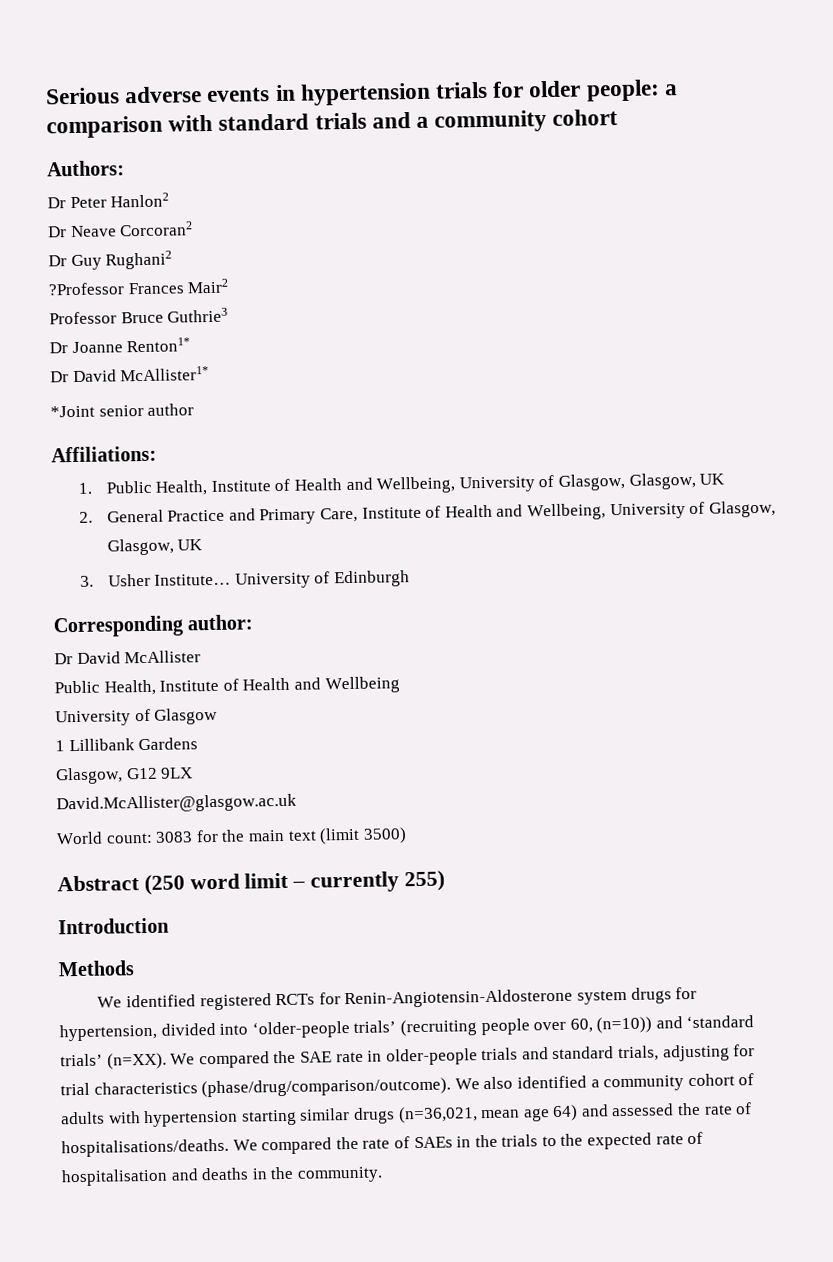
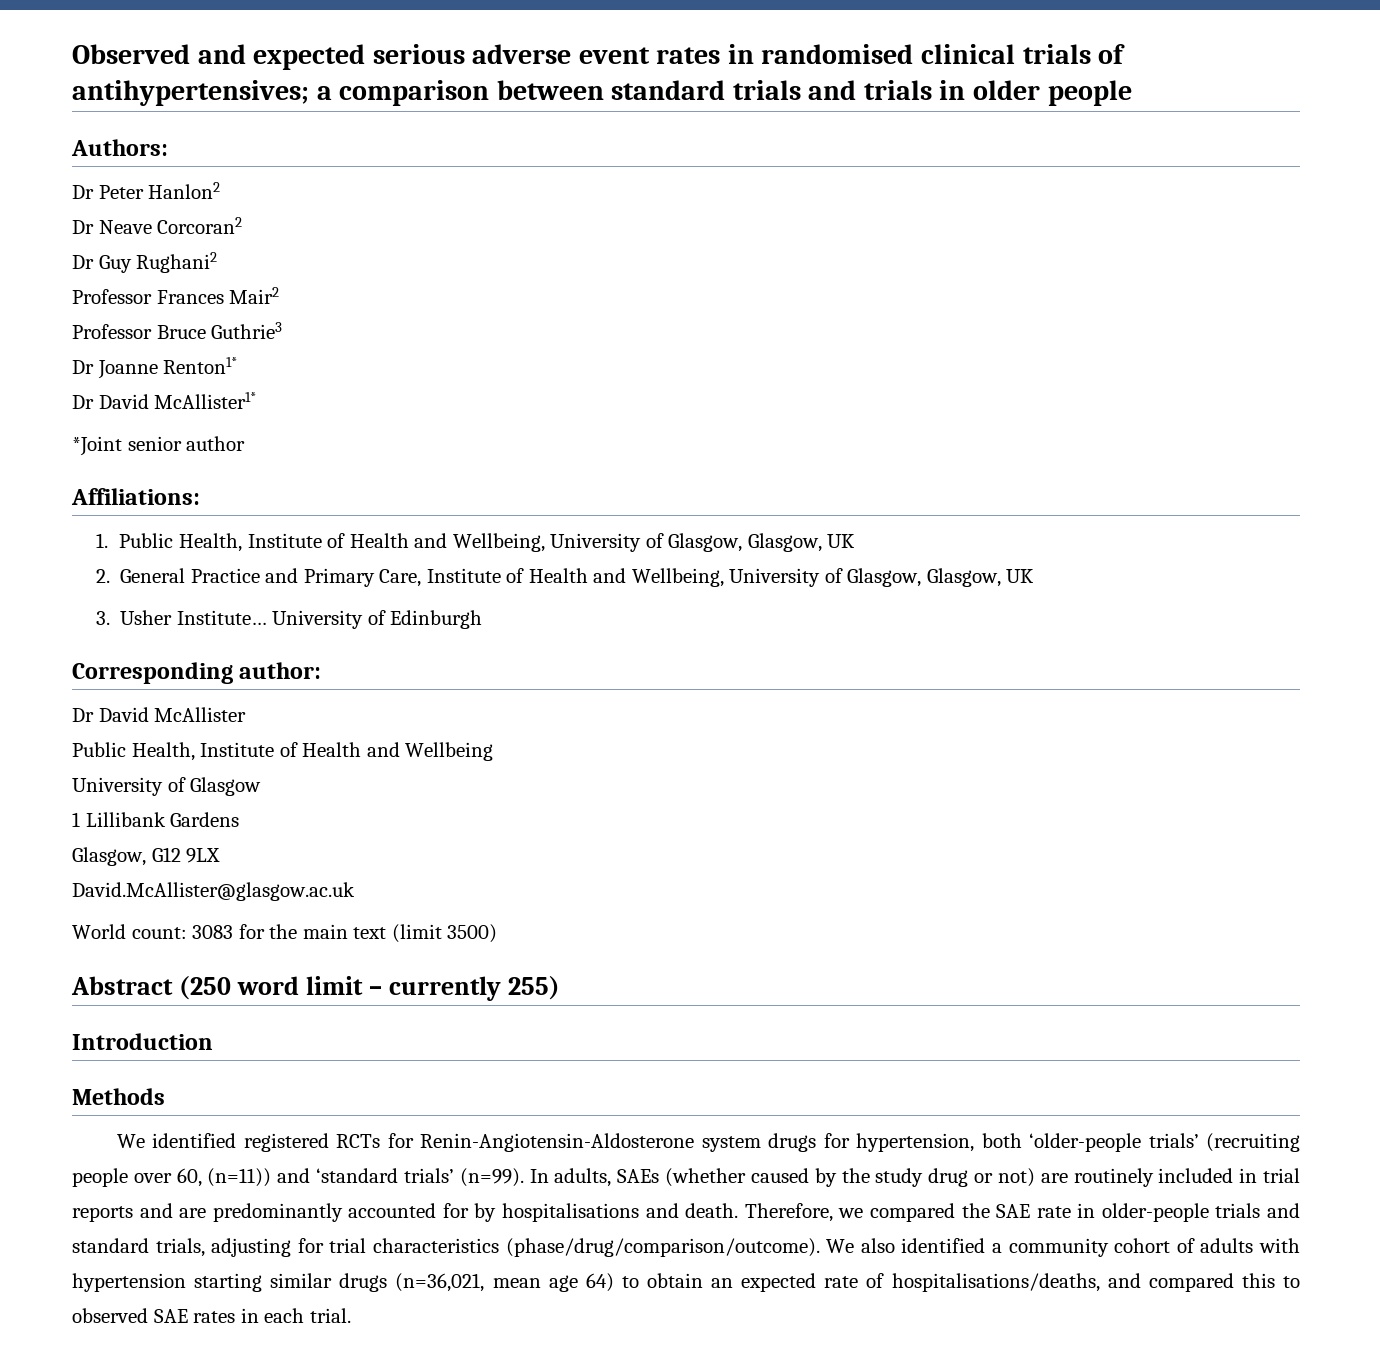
- Serious adverse events in hypertension trials for older people: a comparison with standard trials and a community cohort
+ Observed and expected serious adverse event rates in randomised clinical trials of antihypertensives; a comparison between standard trials and trials in older people
- ?Professor Frances Mair2
+ Professor Frances Mair2
- We identified registered RCTs for Renin-Angiotensin-Aldosterone system drugs for hypertension, divided into ‘older-people trials’ (recruiting people over 60, (n=10)) and ‘standard trials’ (n=XX). We compared the SAE rate in older-people trials and standard trials, adjusting for trial characteristics (phase/drug/comparison/outcome).
+ We identified registered RCTs for Renin-Angiotensin-Aldosterone system drugs for hypertension, both ‘older-people trials’ (recruiting people over 60, (n=11)) and ‘standard trials’ (n=99). In adults, SAEs (whether caused by the study drug or not) are routinely included in trial reports and are predominantly accounted for by hospitalisations and death. Therefore, we compared the SAE rate in older-people trials and standard trials, adjusting for trial characteristics (phase/drug/comparison/outcome).
- We also identified a community cohort of adults with hypertension starting similar drugs (n=36,021, mean age 64) and assessed the rate of hospitalisations/deaths. We compared the rate of SAEs in the trials to the expected rate of hospitalisation and deaths in the community.
+ We also identified a community cohort of adults with hypertension starting similar drugs (n=36,021, mean age 64) to obtain an expected rate of hospitalisations/deaths, and compared this to observed SAE rates in each trial.

